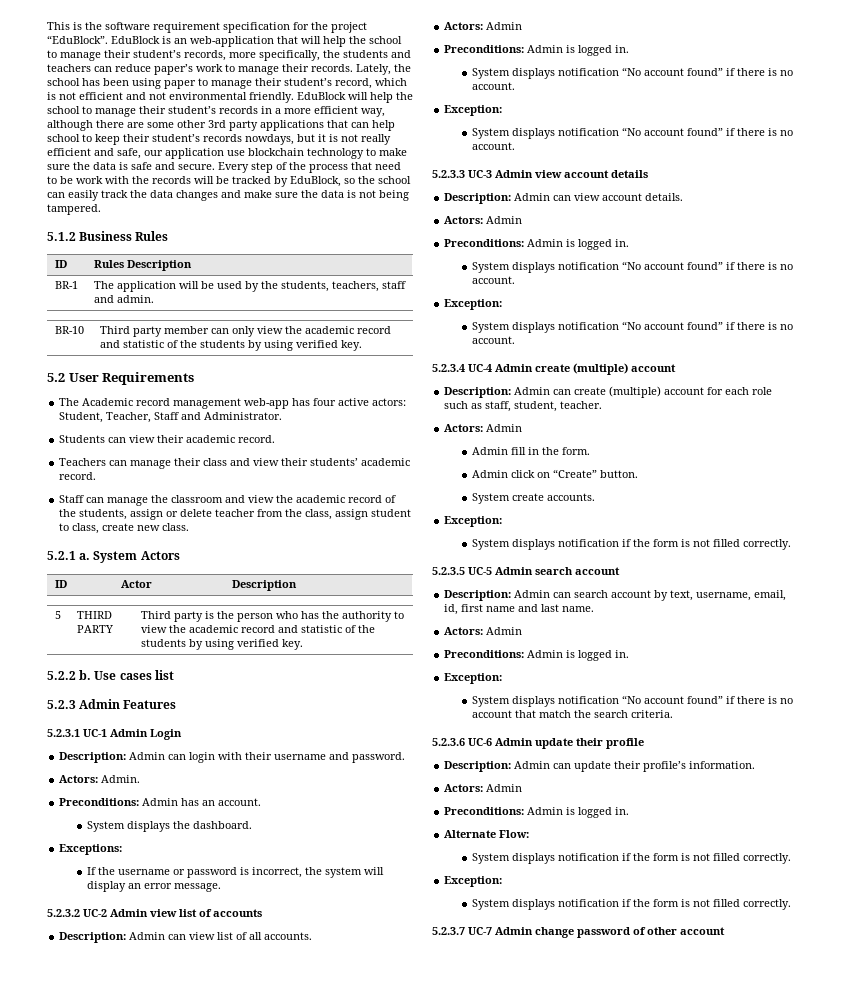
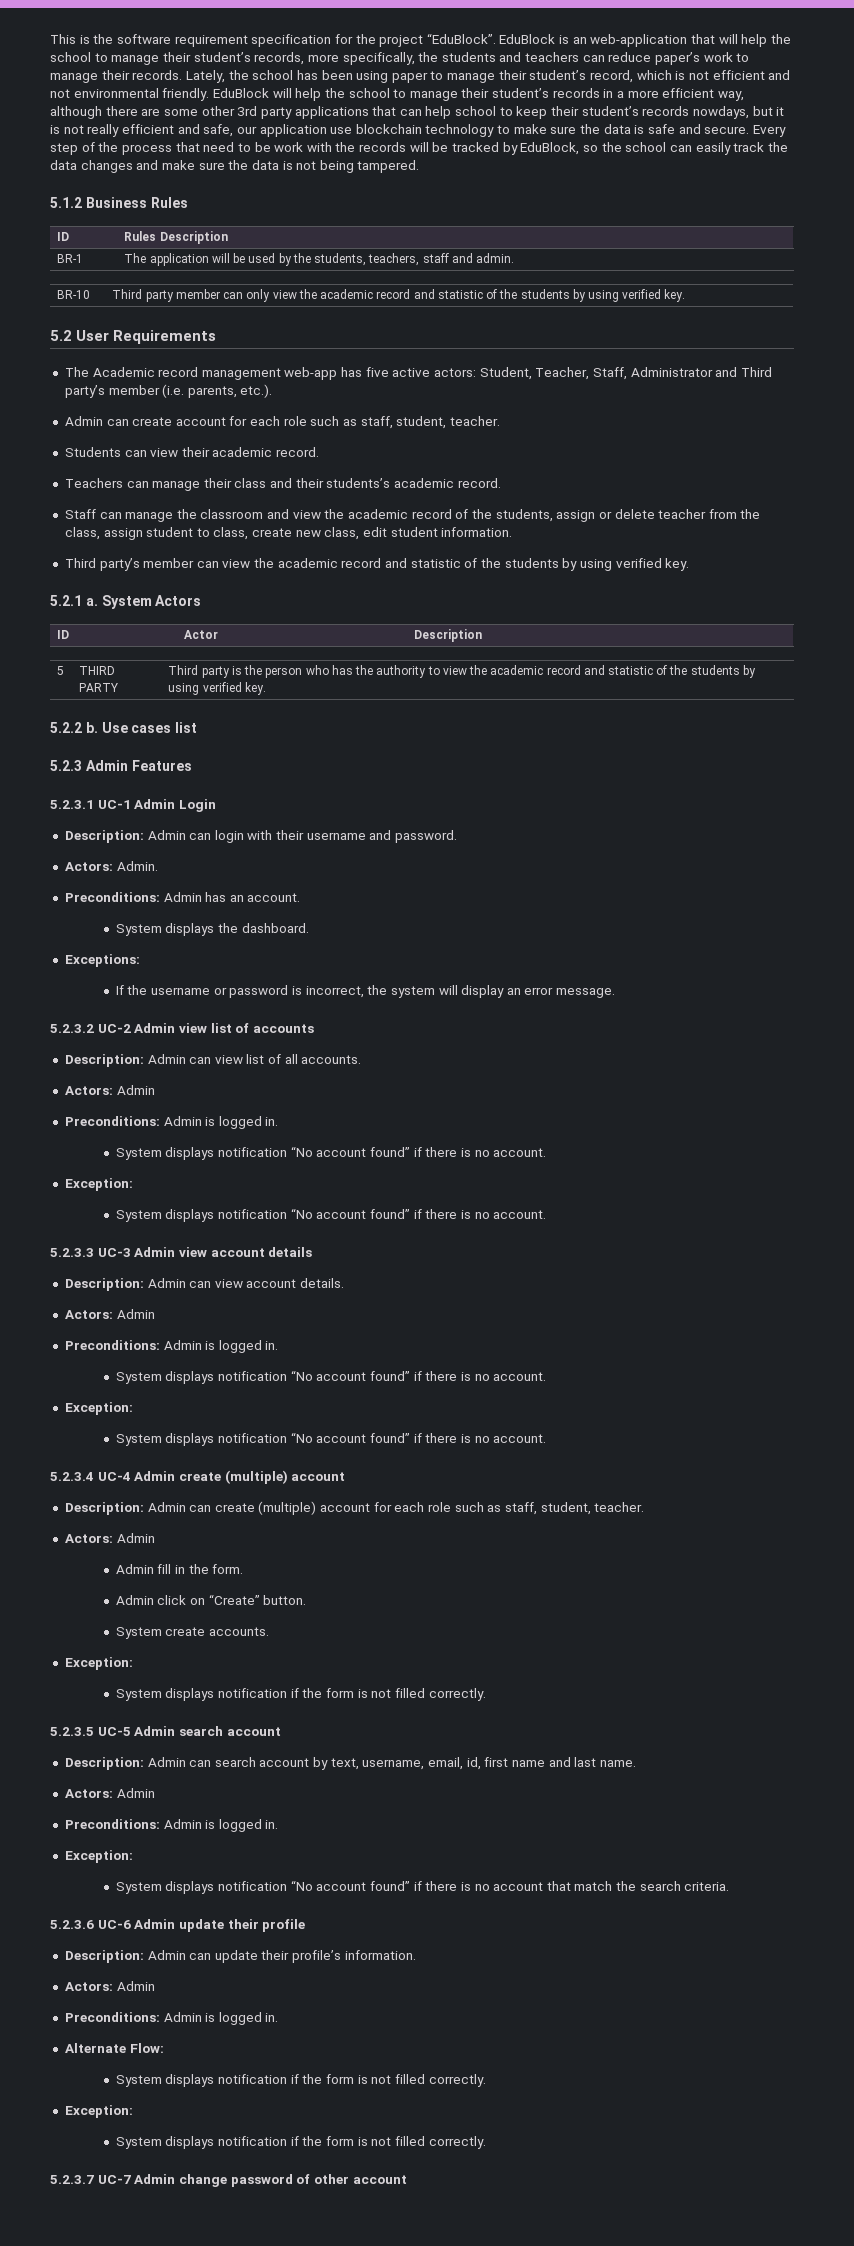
- The Academic record management web-app has four active actors: Student, Teacher, Staff and Administrator.
+ The Academic record management web-app has five active actors: Student, Teacher, Staff, Administrator and Third party’s member (i.e. parents, etc.).
+ Admin can create account for each role such as staff, student, teacher.
- Teachers can manage their class and view their students’ academic record.
+ Teachers can manage their class and their students’s academic record.
- Staff can manage the classroom and view the academic record of the students, assign or delete teacher from the class, assign student to class, create new class.
+ Staff can manage the classroom and view the academic record of the students, assign or delete teacher from the class, assign student to class, create new class, edit student information.
+ Third party’s member can view the academic record and statistic of the students by using verified key.

